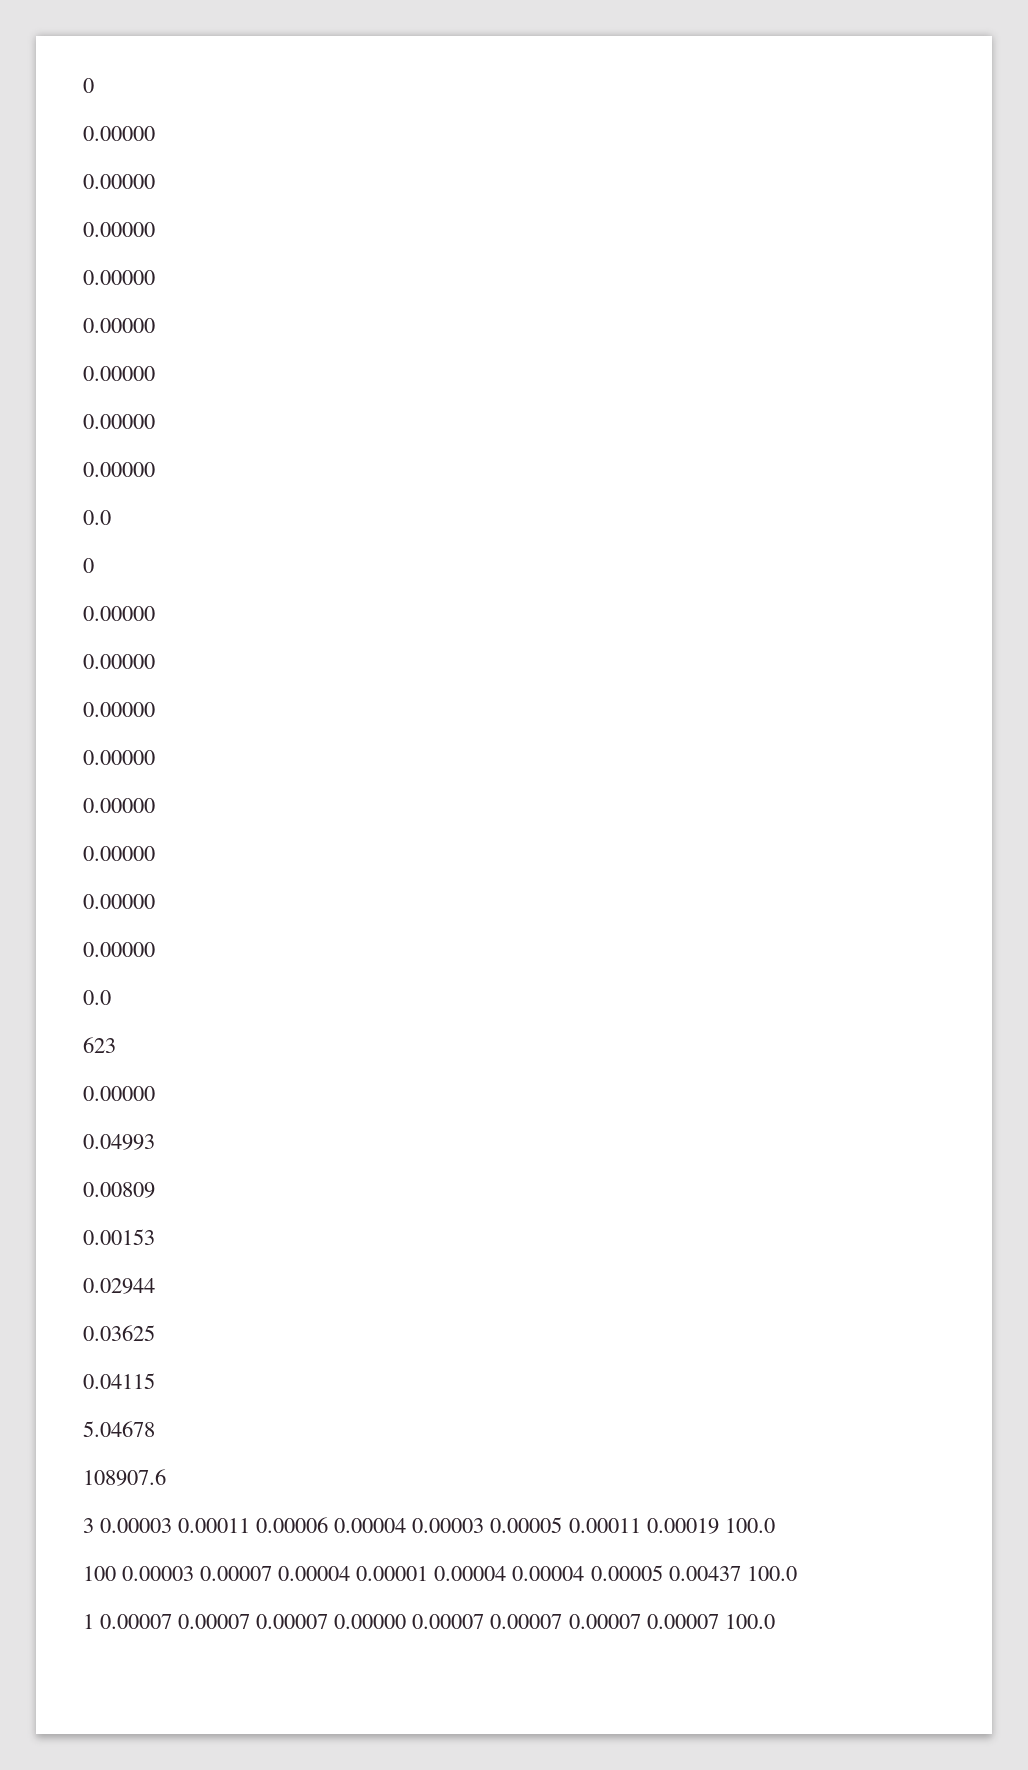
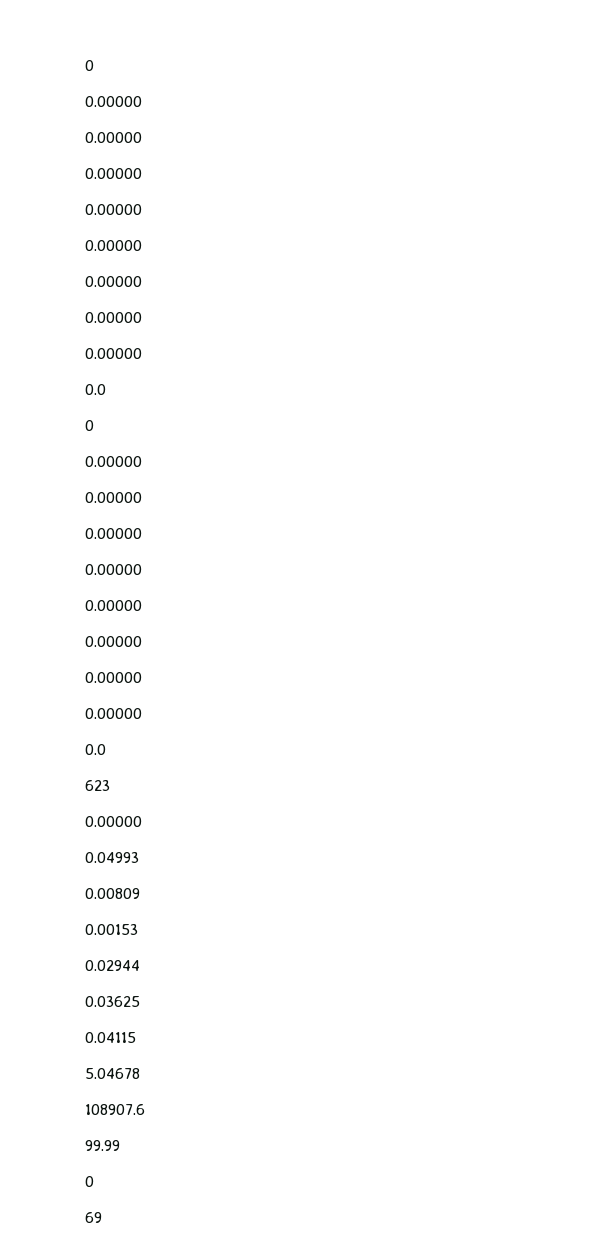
- 3 0.00003 0.00011 0.00006 0.00004 0.00003 0.00005 0.00011 0.00019 100.0
- 100 0.00003 0.00007 0.00004 0.00001 0.00004 0.00004 0.00005 0.00437 100.0
- 1 0.00007 0.00007 0.00007 0.00000 0.00007 0.00007 0.00007 0.00007 100.0
+ 99.99
+ 0
+ 69

